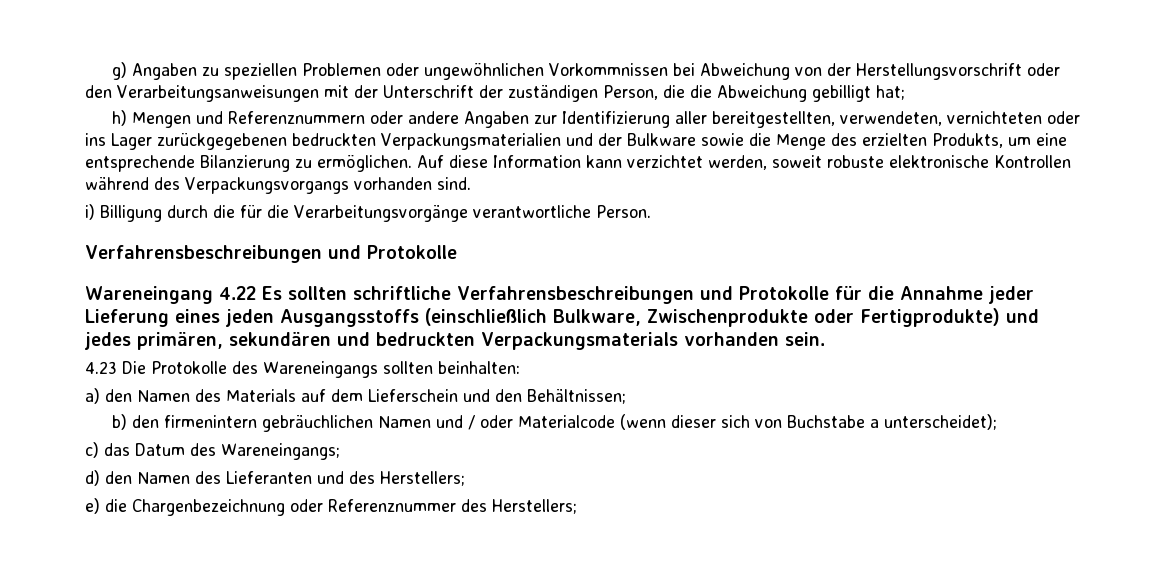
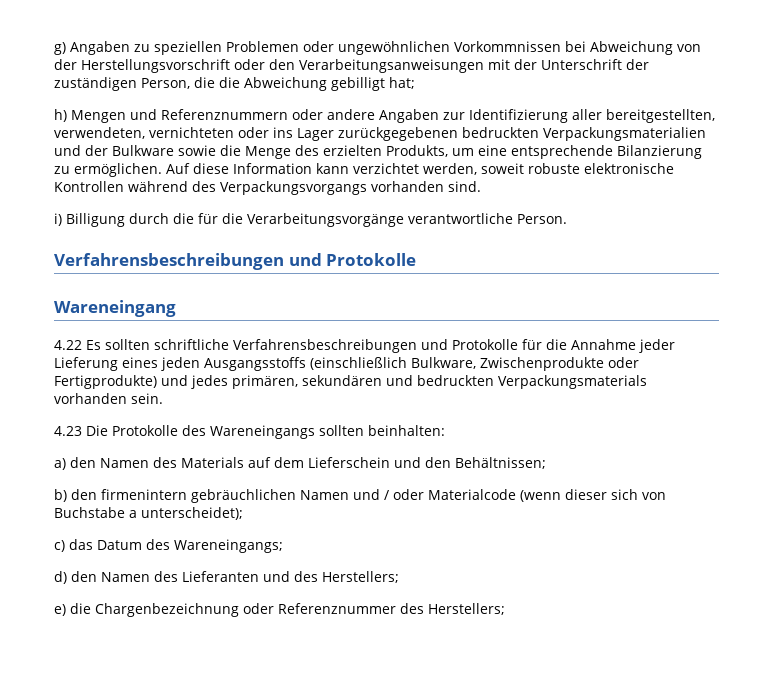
- Wareneingang 4.22 Es sollten schriftliche Verfahrensbeschreibungen und Protokolle für die Annahme jeder Lieferung eines jeden Ausgangsstoffs (einschließlich Bulkware, Zwischenprodukte oder Fertigprodukte) und jedes primären, sekundären und bedruckten Verpackungsmaterials vorhanden sein.
+ Wareneingang
+ 4.22 Es sollten schriftliche Verfahrensbeschreibungen und Protokolle für die Annahme jeder Lieferung eines jeden Ausgangsstoffs (einschließlich Bulkware, Zwischenprodukte oder Fertigprodukte) und jedes primären, sekundären und bedruckten Verpackungsmaterials vorhanden sein.

